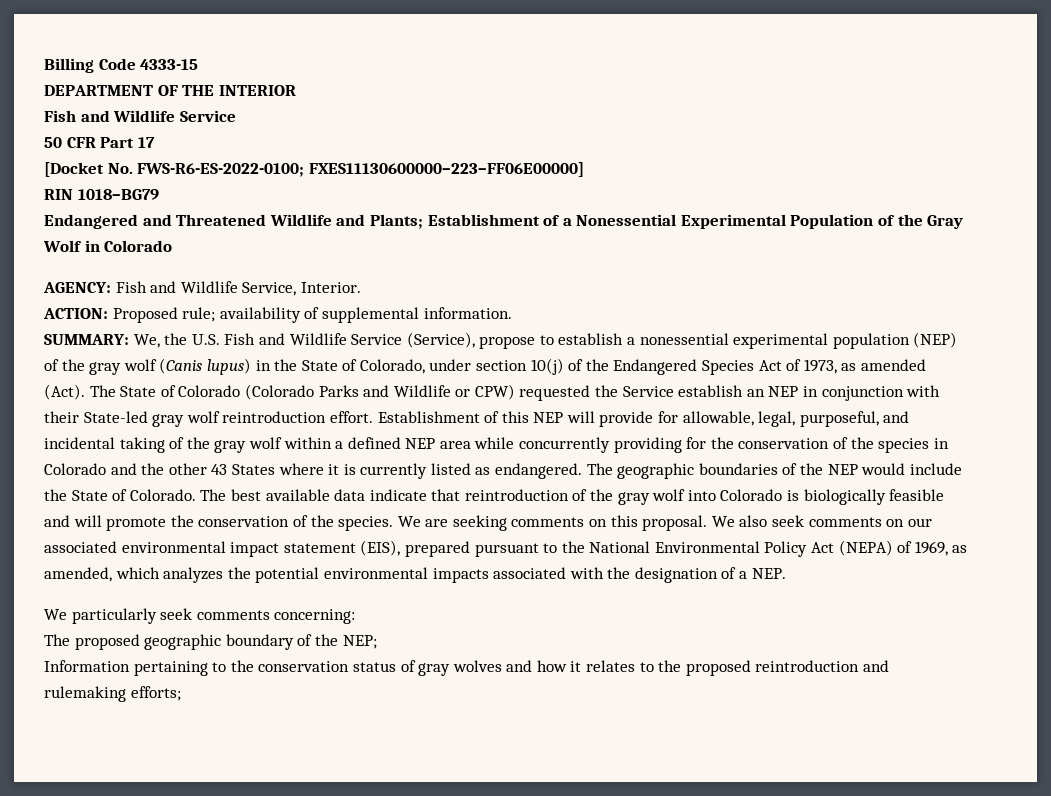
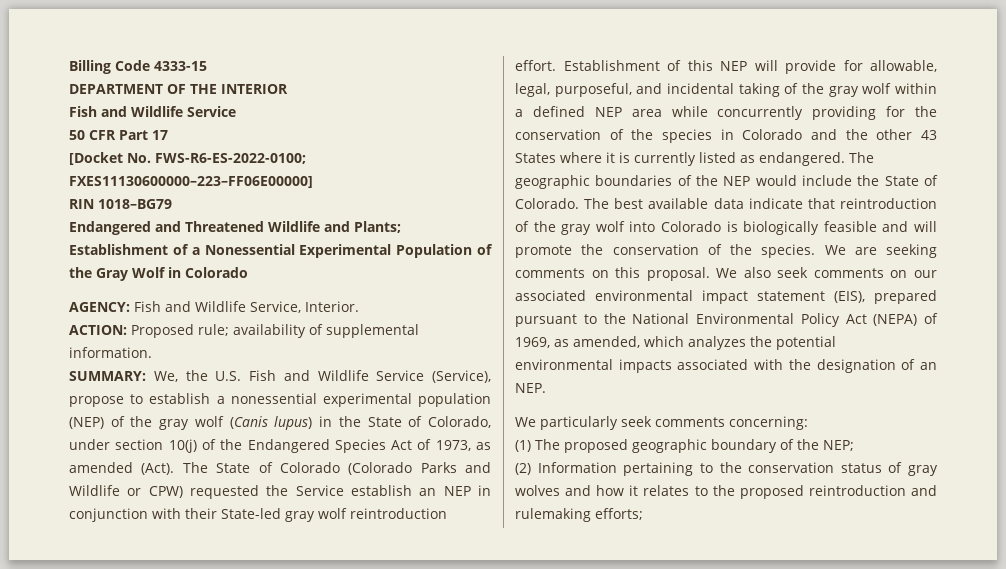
- We also seek comments on our associated environmental impact statement (EIS), prepared pursuant to the National Environmental Policy Act (NEPA) of 1969, as amended, which analyzes the potential environmental impacts associated with the designation of a NEP.
+ We also seek comments on our associated environmental impact statement (EIS), prepared pursuant to the National Environmental Policy Act (NEPA) of 1969, as amended, which analyzes the potential environmental impacts associated with the designation of an NEP.
- The proposed geographic boundary of the NEP;
+ (1) The proposed geographic boundary of the NEP;
- Information pertaining to the conservation status of gray wolves and how it relates to the proposed reintroduction and rulemaking efforts;
+ (2) Information pertaining to the conservation status of gray wolves and how it relates to the proposed reintroduction and rulemaking efforts;

